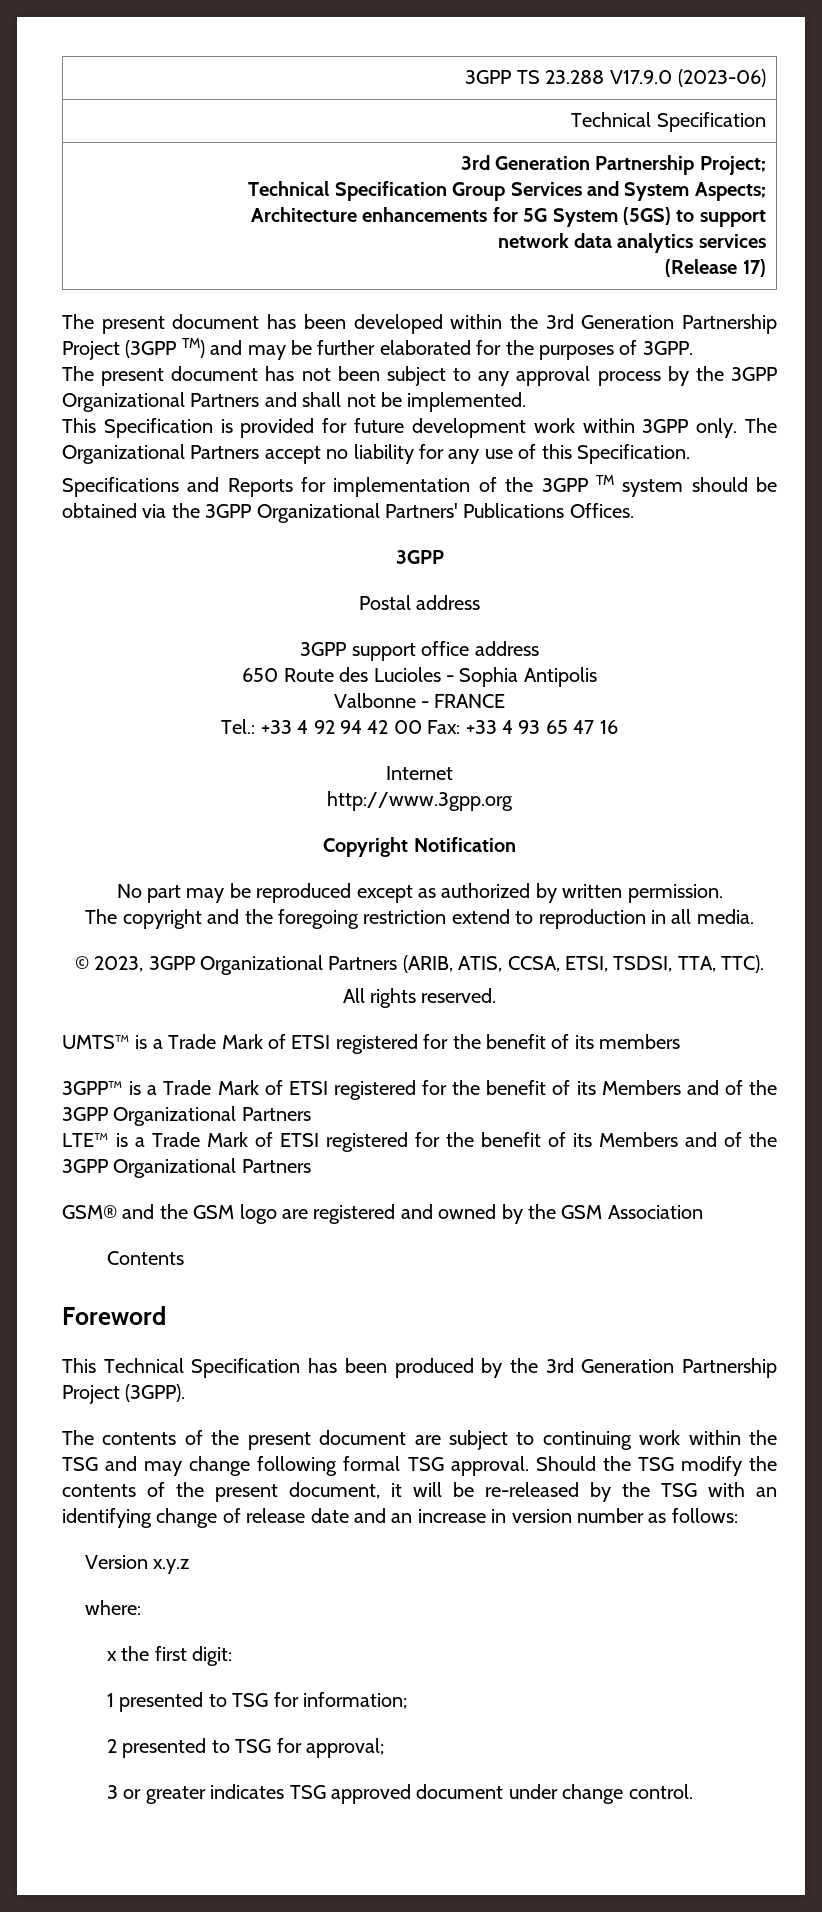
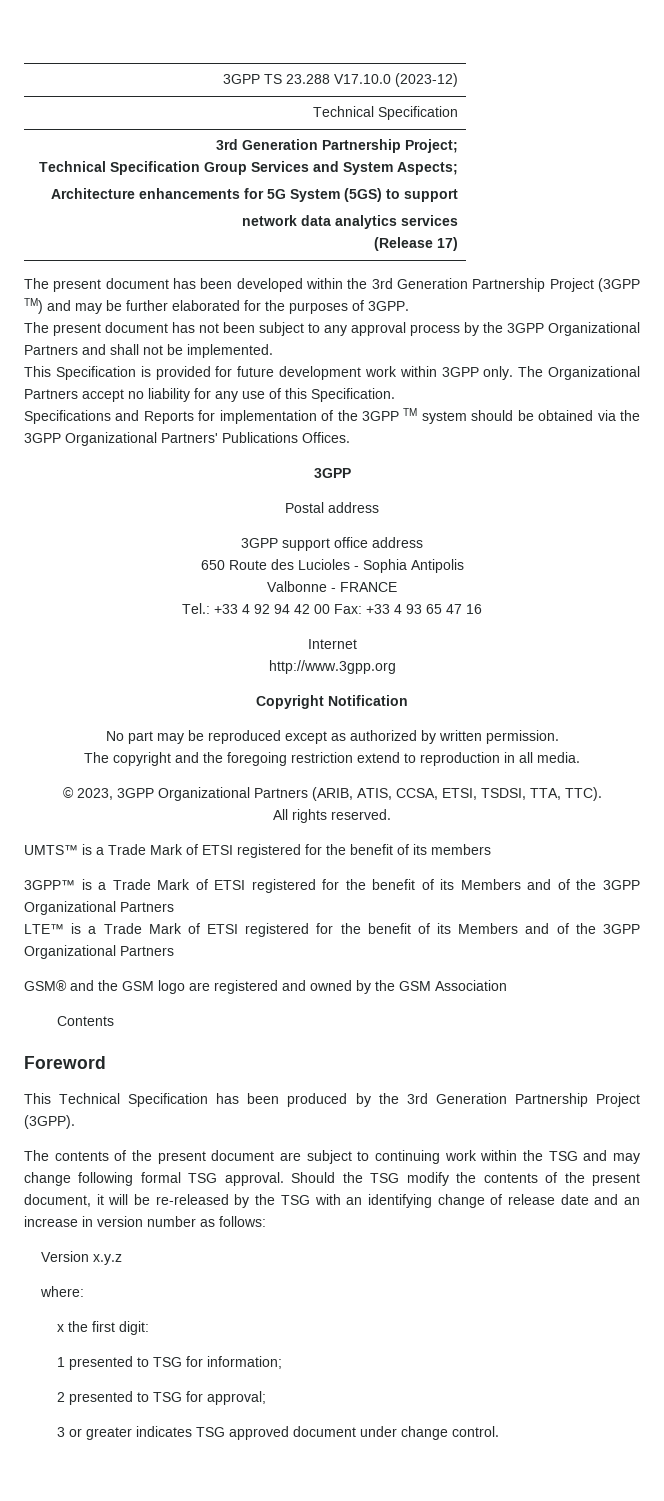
- 3GPP TS 23.288 V17.9.0 (2023-06)
+ 3GPP TS 23.288 V17.10.0 (2023-12)

